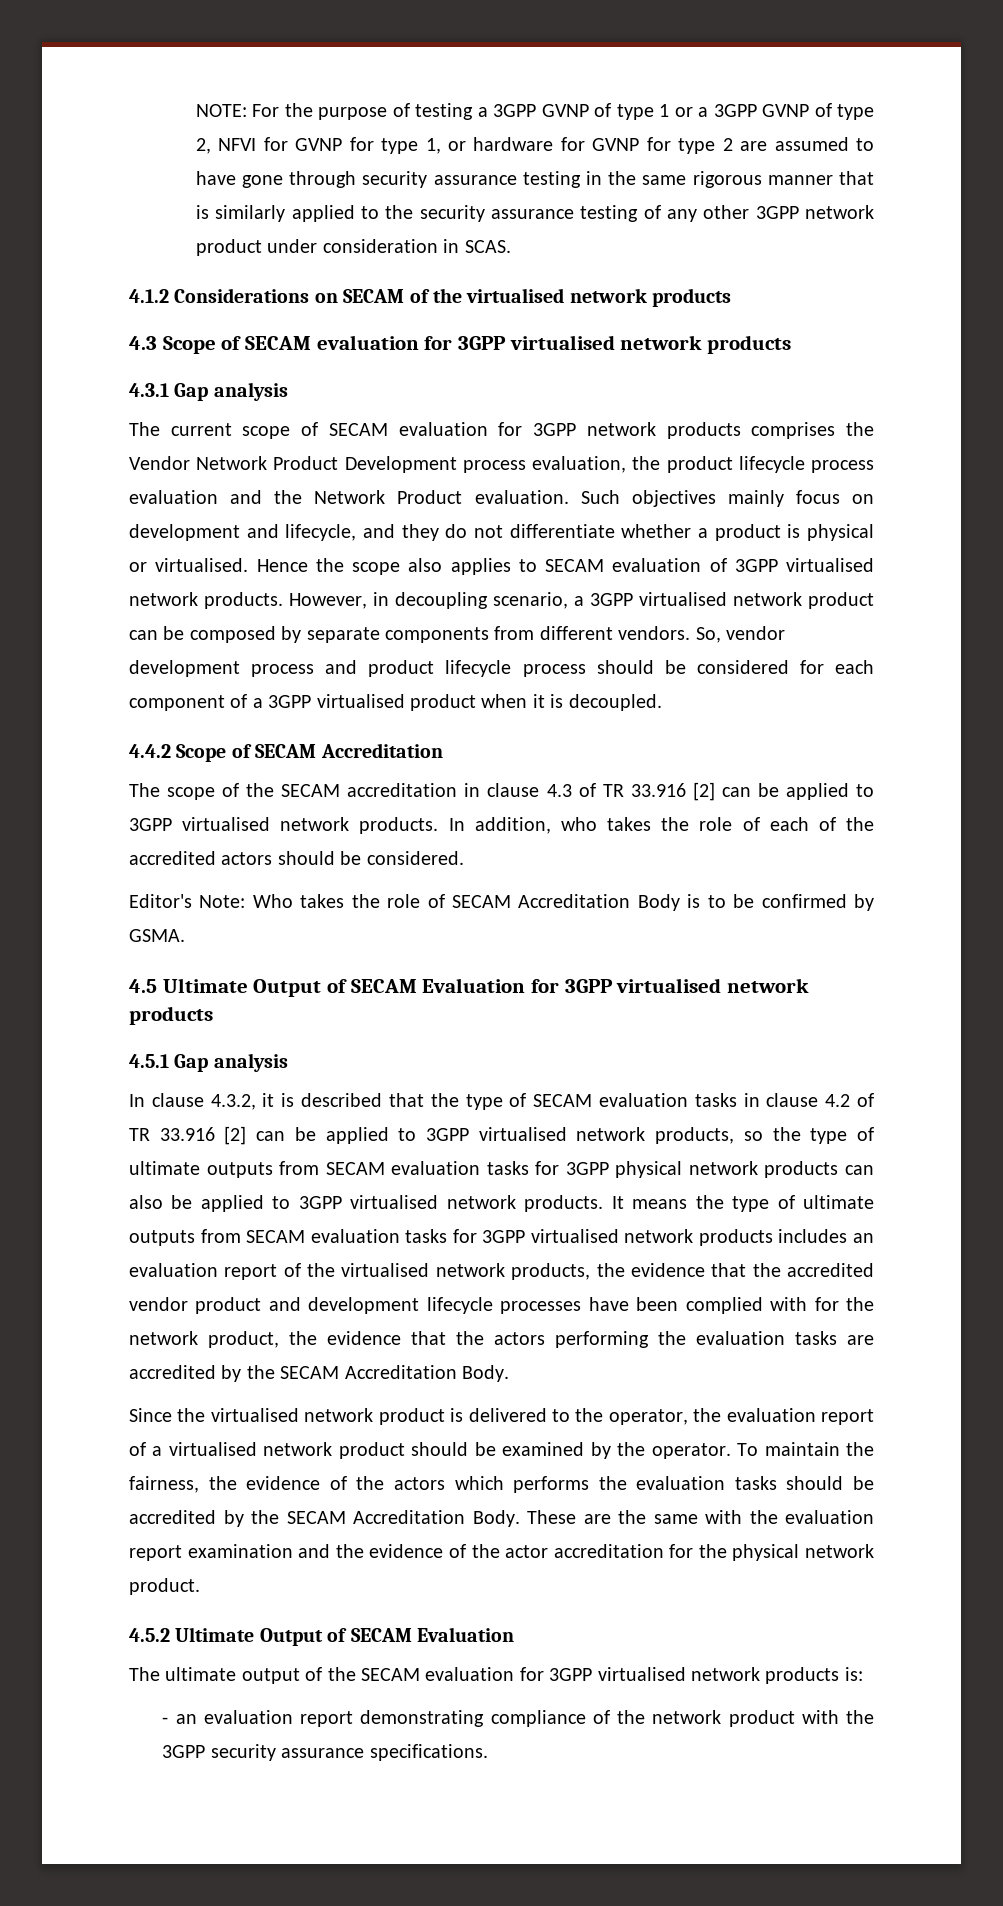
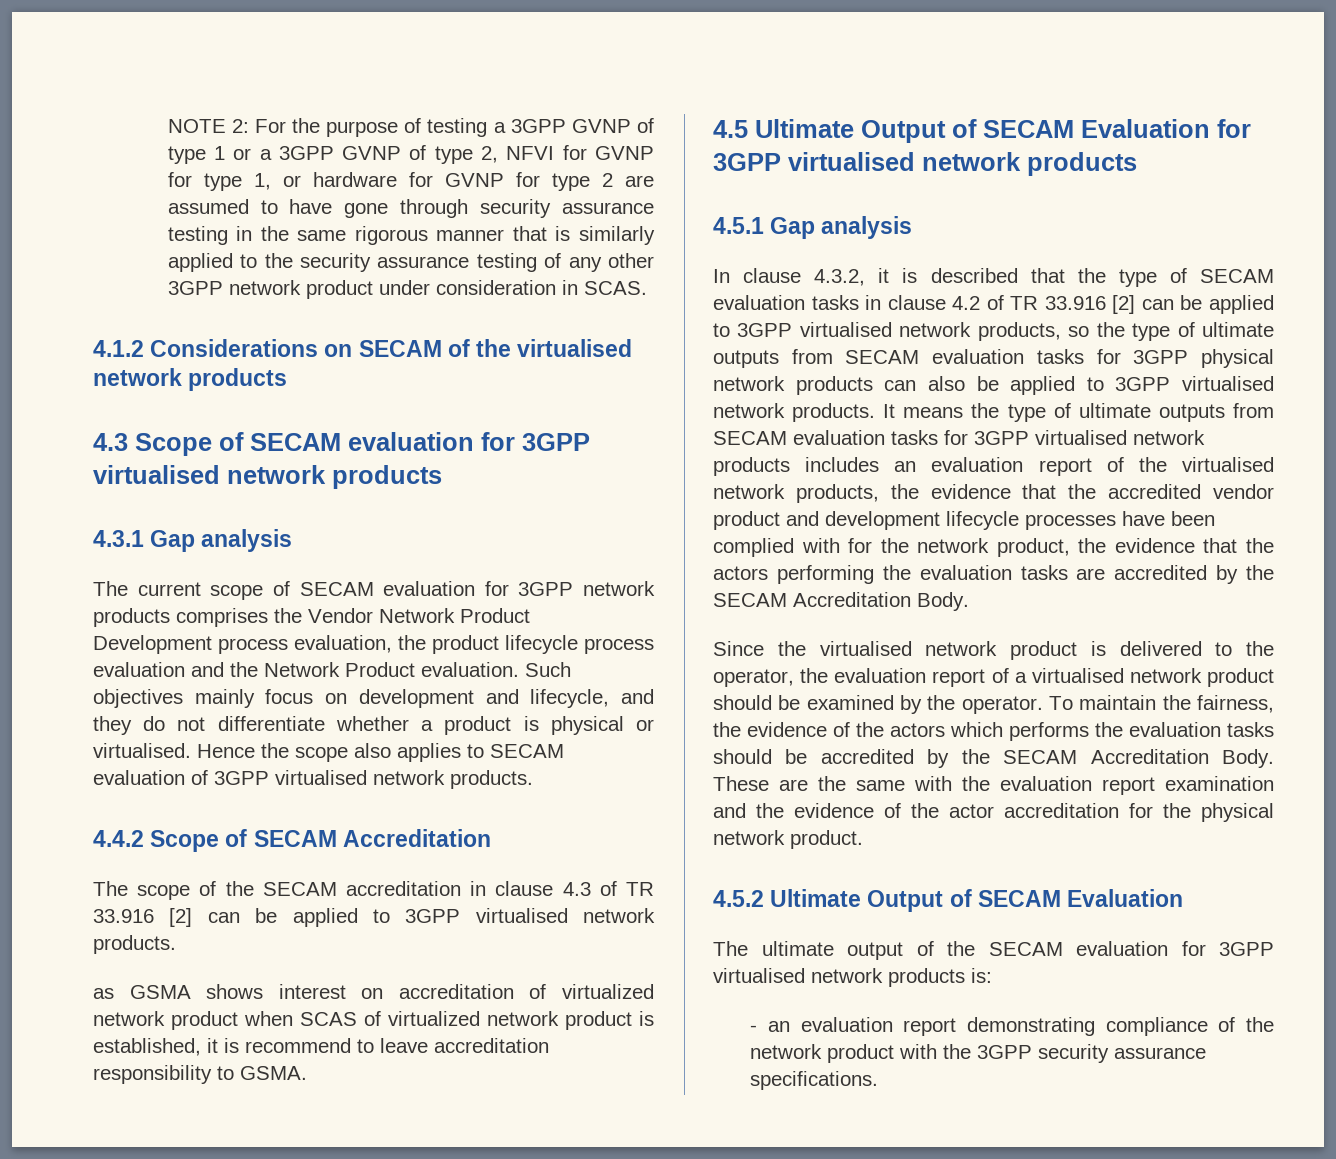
- NOTE:
+ NOTE 2:
- However, in decoupling scenario, a 3GPP virtualised network product can be composed by separate components from different vendors. So, vendor development process and product lifecycle process should be considered for each component of a 3GPP virtualised product when it is decoupled.
- The scope of the SECAM accreditation in clause 4.3 of TR 33.916 [2] can be applied to 3GPP virtualised network products. In addition, who takes the role of each of the accredited actors should be considered.
- Editor's Note: Who takes the role of SECAM Accreditation Body is to be confirmed by GSMA.
+ The scope of the SECAM accreditation in clause 4.3 of TR 33.916 [2] can be applied to 3GPP virtualised network products.
+ as GSMA shows interest on accreditation of virtualized network product when SCAS of virtualized network product is established, it is recommend to leave accreditation responsibility to GSMA.

